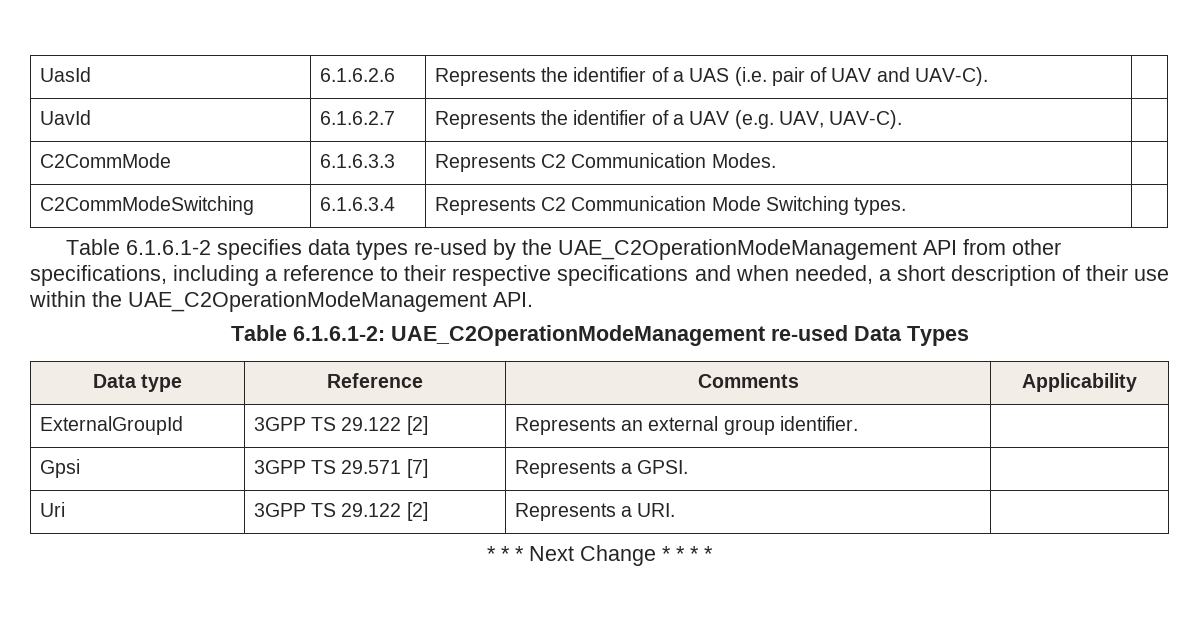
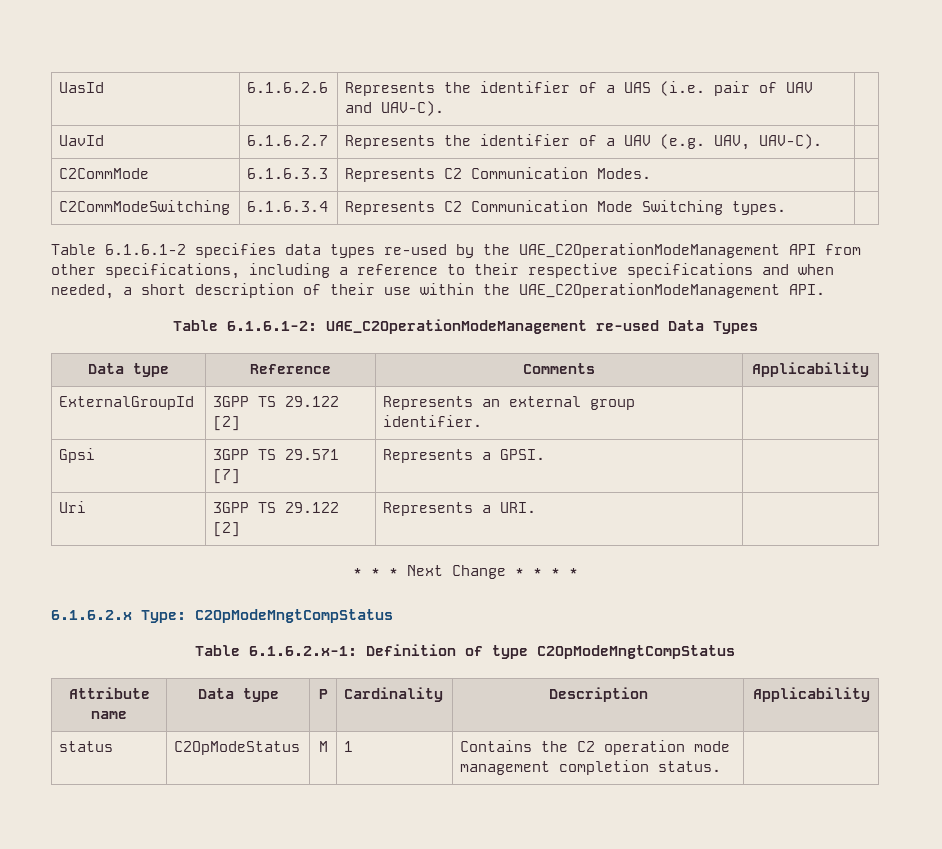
+ 6.1.6.2.x Type: C2OpModeMngtCompStatus
+ Table 6.1.6.2.x-1: Definition of type C2OpModeMngtCompStatus
+ Attribute name | Data type | P | Cardinality | Description | Applicability
+ status | C2OpModeStatus | M | 1 | Contains the C2 operation mode management completion status. |

